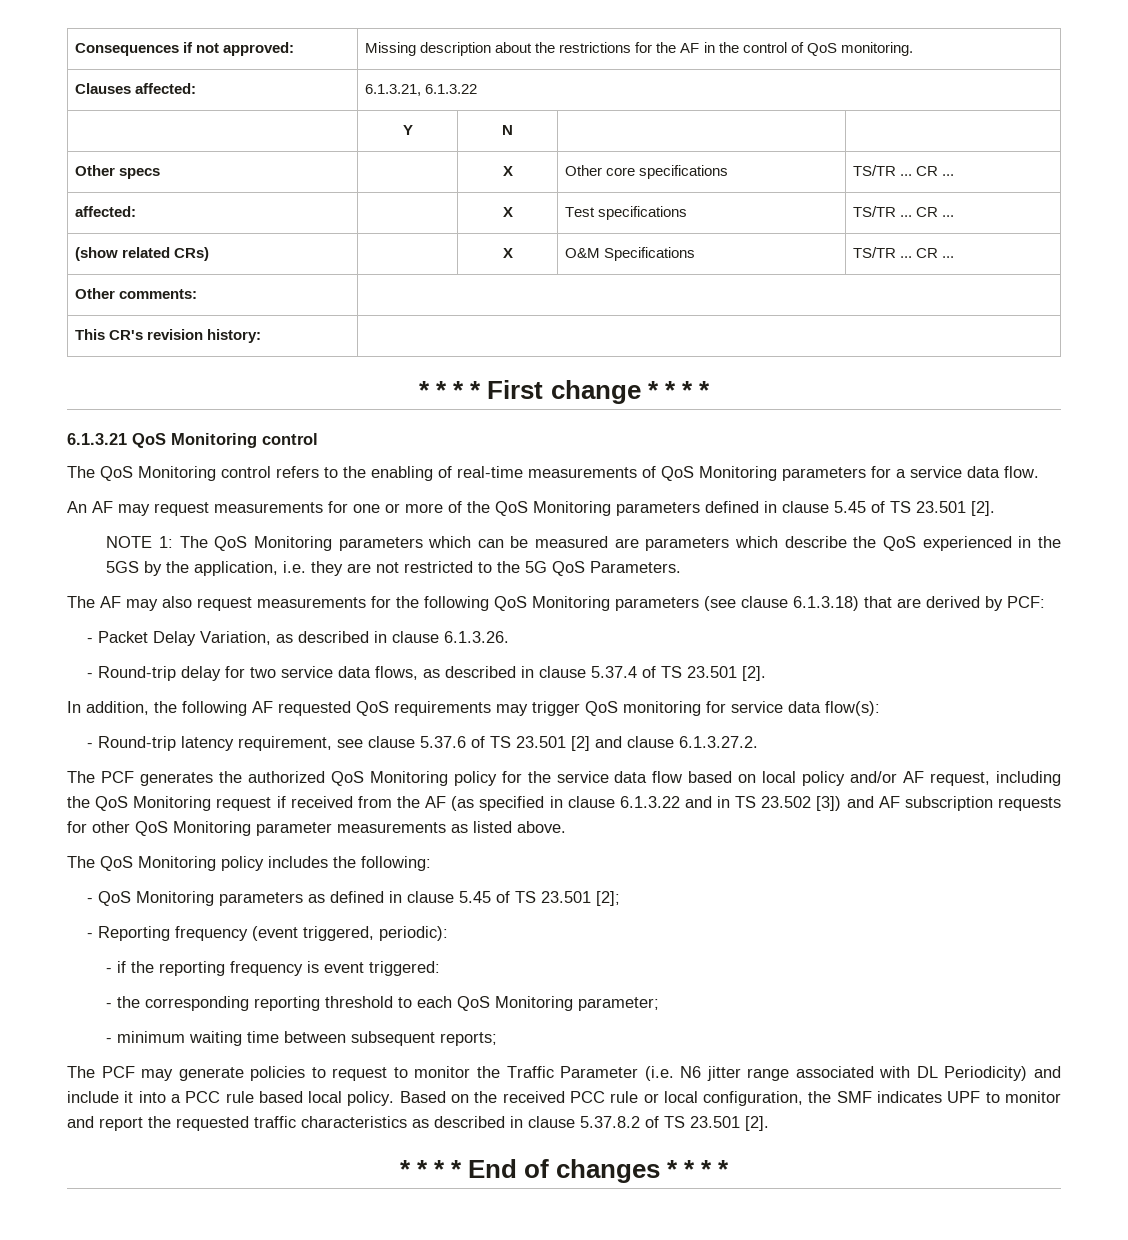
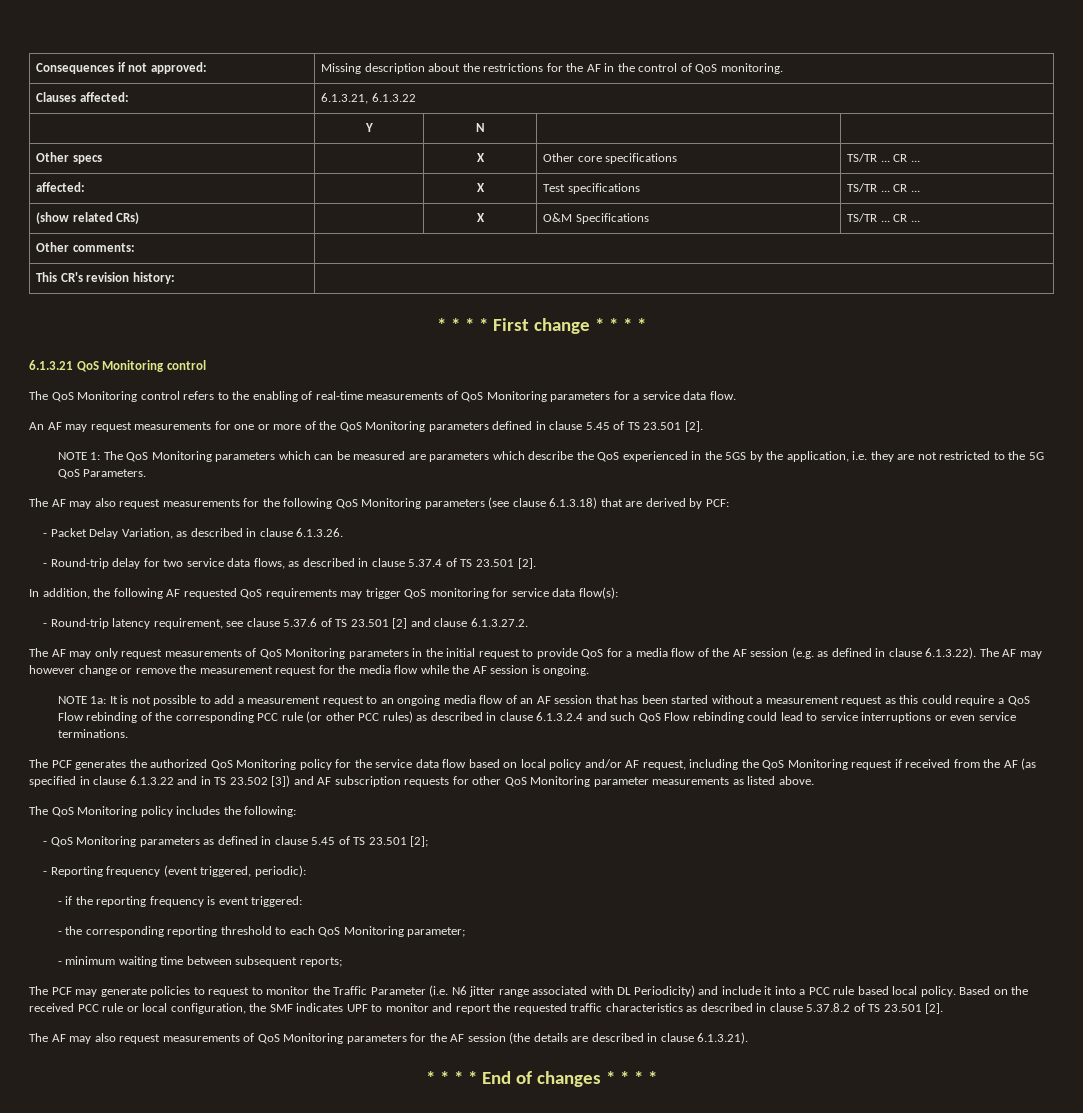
+ The AF may only request measurements of QoS Monitoring parameters in the initial request to provide QoS for a media flow of the AF session (e.g. as defined in clause 6.1.3.22). The AF may however change or remove the measurement request for the media flow while the AF session is ongoing.
+ NOTE 1a: It is not possible to add a measurement request to an ongoing media flow of an AF session that has been started without a measurement request as this could require a QoS Flow rebinding of the corresponding PCC rule (or other PCC rules) as described in clause 6.1.3.2.4 and such QoS Flow rebinding could lead to service interruptions or even service terminations.
+ The AF may also request measurements of QoS Monitoring parameters for the AF session (the details are described in clause 6.1.3.21).

